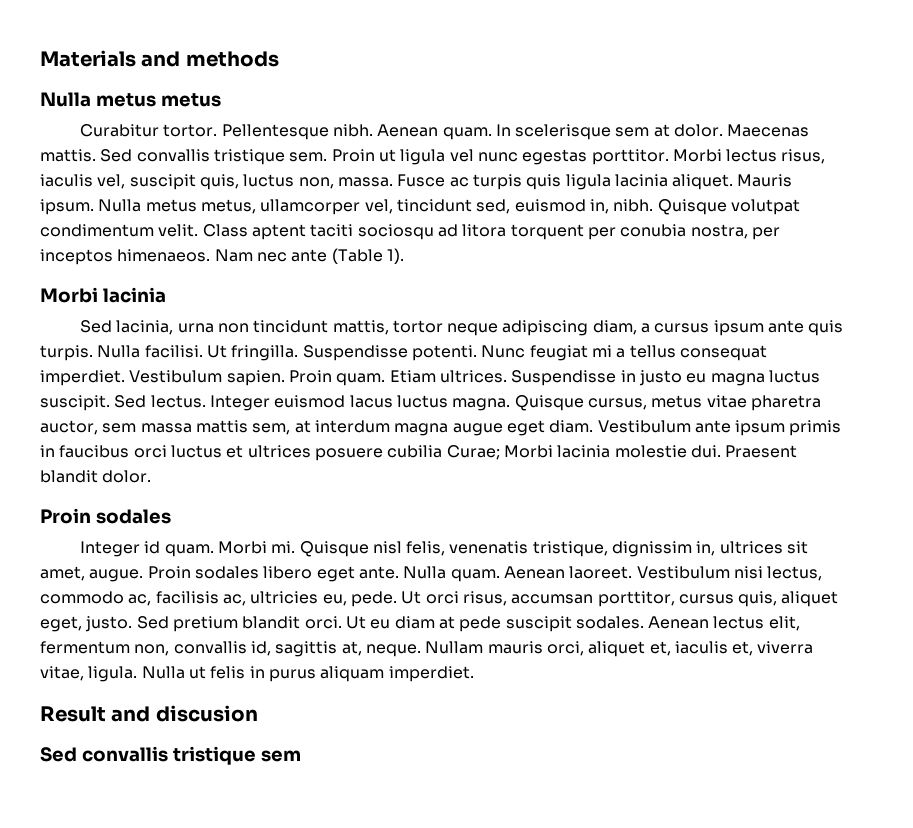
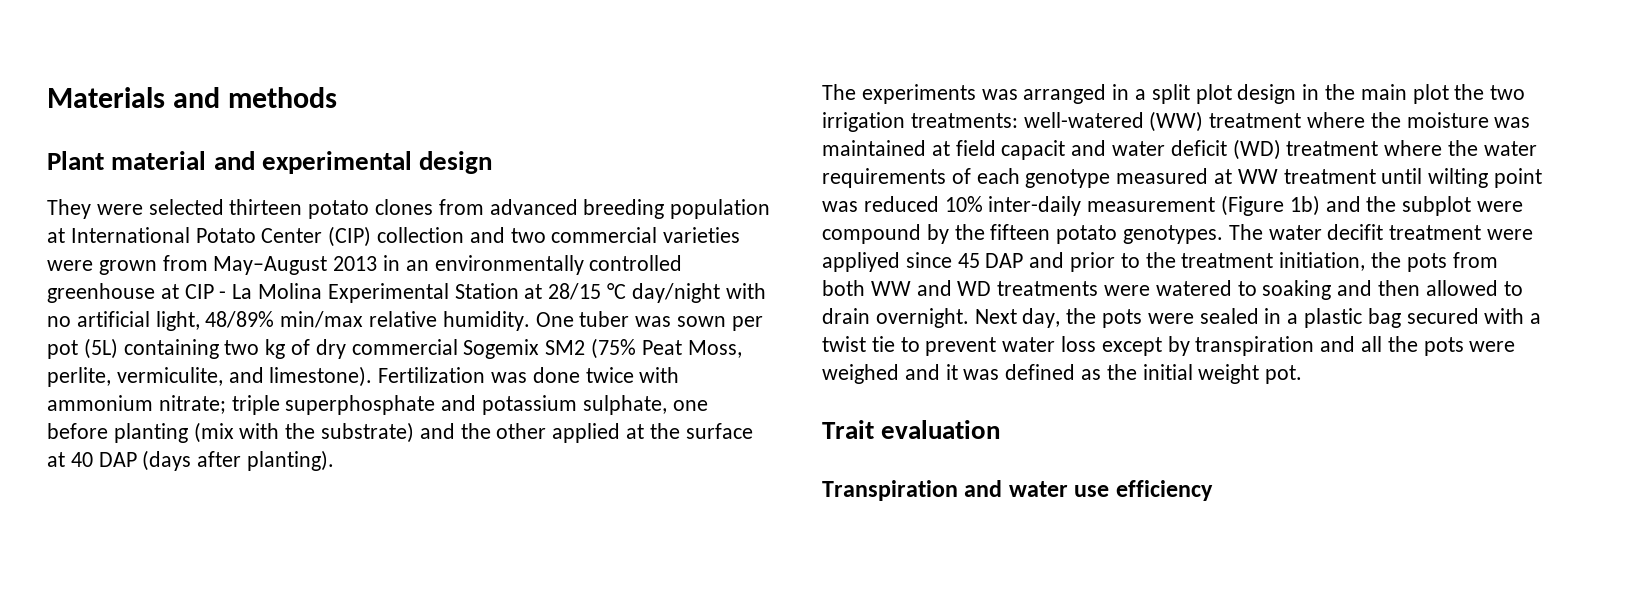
- Nulla metus metus
- Curabitur tortor. Pellentesque nibh. Aenean quam. In scelerisque sem at dolor. Maecenas mattis. Sed convallis tristique sem. Proin ut ligula vel nunc egestas porttitor. Morbi lectus risus, iaculis vel, suscipit quis, luctus non, massa. Fusce ac turpis quis ligula lacinia aliquet. Mauris ipsum. Nulla metus metus, ullamcorper vel, tincidunt sed, euismod in, nibh. Quisque volutpat condimentum velit. Class aptent taciti sociosqu ad litora torquent per conubia nostra, per inceptos himenaeos. Nam nec ante (Table 1).
- Morbi lacinia
- Sed lacinia, urna non tincidunt mattis, tortor neque adipiscing diam, a cursus ipsum ante quis turpis. Nulla facilisi. Ut fringilla. Suspendisse potenti. Nunc feugiat mi a tellus consequat imperdiet. Vestibulum sapien. Proin quam. Etiam ultrices. Suspendisse in justo eu magna luctus suscipit. Sed lectus. Integer euismod lacus luctus magna. Quisque cursus, metus vitae pharetra auctor, sem massa mattis sem, at interdum magna augue eget diam. Vestibulum ante ipsum primis in faucibus orci luctus et ultrices posuere cubilia Curae; Morbi lacinia molestie dui. Praesent blandit dolor.
- Proin sodales
- Integer id quam. Morbi mi. Quisque nisl felis, venenatis tristique, dignissim in, ultrices sit amet, augue. Proin sodales libero eget ante. Nulla quam. Aenean laoreet. Vestibulum nisi lectus, commodo ac, facilisis ac, ultricies eu, pede. Ut orci risus, accumsan porttitor, cursus quis, aliquet eget, justo. Sed pretium blandit orci. Ut eu diam at pede suscipit sodales. Aenean lectus elit, fermentum non, convallis id, sagittis at, neque. Nullam mauris orci, aliquet et, iaculis et, viverra vitae, ligula. Nulla ut felis in purus aliquam imperdiet.
- Result and discusion
- Sed convallis tristique sem
+ Plant material and experimental design
+ They were selected thirteen potato clones from advanced breeding population at International Potato Center (CIP) collection and two commercial varieties were grown from May–August 2013 in an environmentally controlled greenhouse at CIP - La Molina Experimental Station at 28/15 °C day/night with no artificial light, 48/89% min/max relative humidity. One tuber was sown per pot (5L) containing two kg of dry commercial Sogemix SM2 (75% Peat Moss, perlite, vermiculite, and limestone). Fertilization was done twice with ammonium nitrate; triple superphosphate and potassium sulphate, one before planting (mix with the substrate) and the other applied at the surface at 40 DAP (days after planting).
+ The experiments was arranged in a split plot design in the main plot the two irrigation treatments: well-watered (WW) treatment where the moisture was maintained at field capacit and water deficit (WD) treatment where the water requirements of each genotype measured at WW treatment until wilting point was reduced 10% inter-daily measurement (Figure 1b) and the subplot were compound by the fifteen potato genotypes. The water decifit treatment were appliyed since 45 DAP and prior to the treatment initiation, the pots from both WW and WD treatments were watered to soaking and then allowed to drain overnight. Next day, the pots were sealed in a plastic bag secured with a twist tie to prevent water loss except by transpiration and all the pots were weighed and it was defined as the initial weight pot.
+ Trait evaluation
+ Transpiration and water use efficiency

